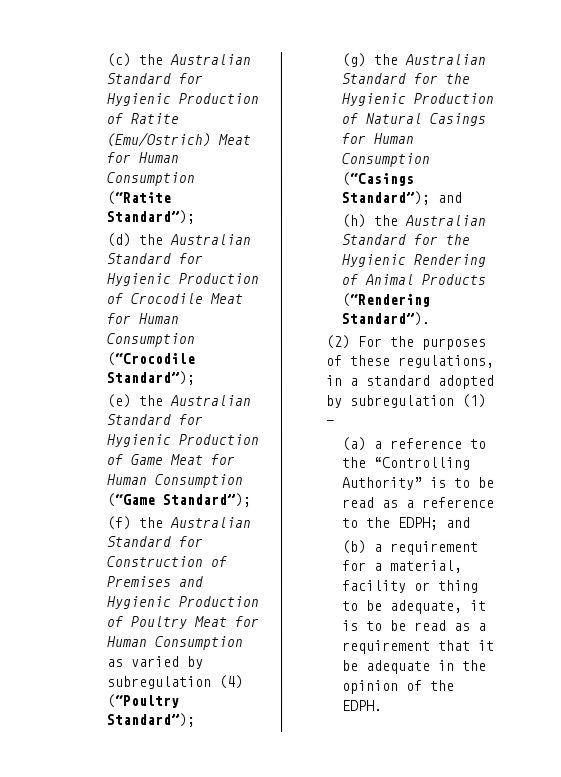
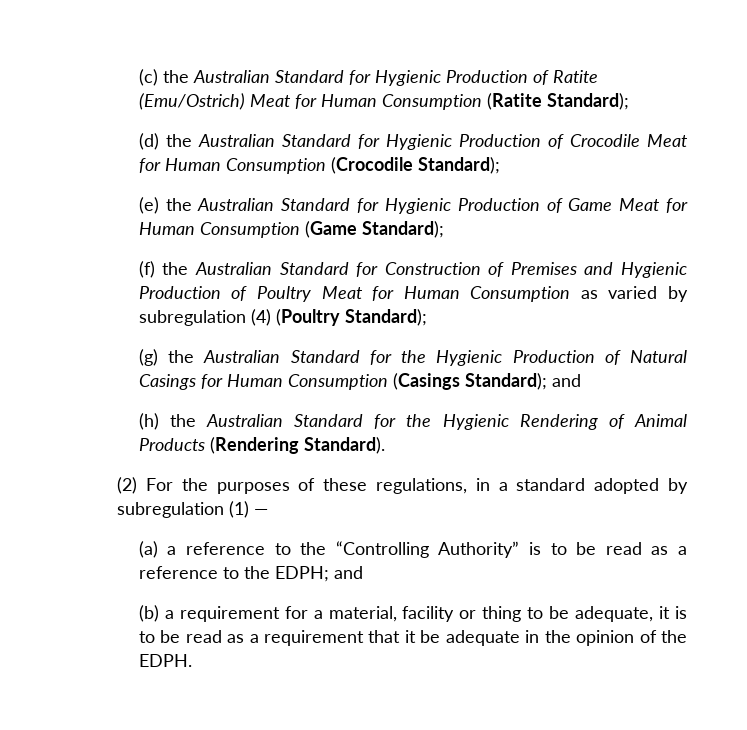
- (c) the Australian Standard for Hygienic Production of Ratite (Emu/Ostrich) Meat for Human Consumption (“Ratite Standard”);
+ (c) the Australian Standard for Hygienic Production of Ratite (Emu/Ostrich) Meat for Human Consumption (Ratite Standard);
- (d) the Australian Standard for Hygienic Production of Crocodile Meat for Human Consumption (“Crocodile Standard”);
+ (d) the Australian Standard for Hygienic Production of Crocodile Meat for Human Consumption (Crocodile Standard);
- (e) the Australian Standard for Hygienic Production of Game Meat for Human Consumption (“Game Standard”);
+ (e) the Australian Standard for Hygienic Production of Game Meat for Human Consumption (Game Standard);
- (f) the Australian Standard for Construction of Premises and Hygienic Production of Poultry Meat for Human Consumption as varied by subregulation (4) (“Poultry Standard”);
+ (f) the Australian Standard for Construction of Premises and Hygienic Production of Poultry Meat for Human Consumption as varied by subregulation (4) (Poultry Standard);
- (g) the Australian Standard for the Hygienic Production of Natural Casings for Human Consumption (“Casings Standard”); and
+ (g) the Australian Standard for the Hygienic Production of Natural Casings for Human Consumption (Casings Standard); and
- (h) the Australian Standard for the Hygienic Rendering of Animal Products (“Rendering Standard”).
+ (h) the Australian Standard for the Hygienic Rendering of Animal Products (Rendering Standard).

